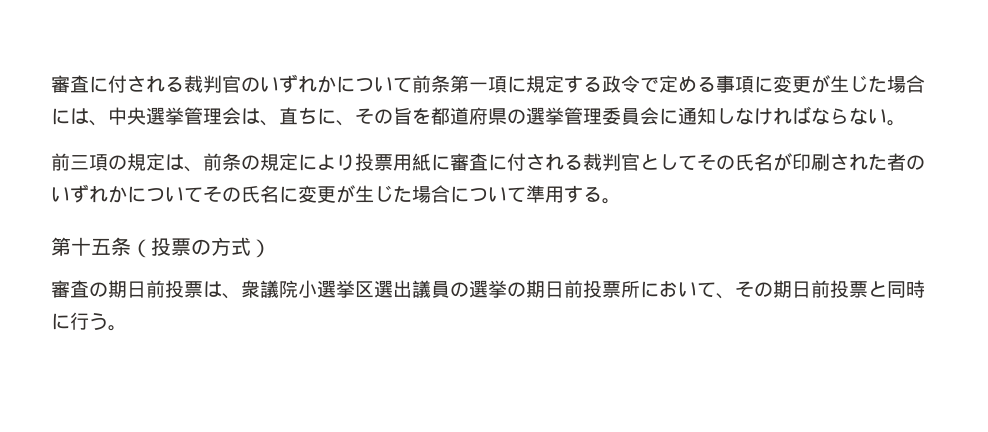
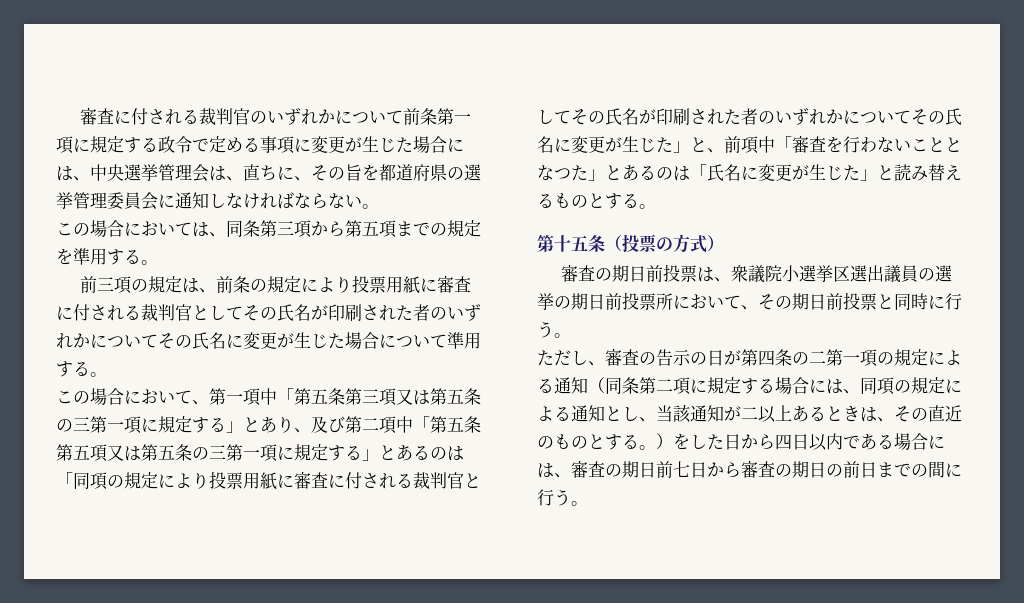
+ この場合においては、同条第三項から第五項までの規定を準用する。
+ この場合において、第一項中「第五条第三項又は第五条の三第一項に規定する」とあり、及び第二項中「第五条第五項又は第五条の三第一項に規定する」とあるのは「同項の規定により投票用紙に審査に付される裁判官としてその氏名が印刷された者のいずれかについてその氏名に変更が生じた」と、前項中「審査を行わないこととなつた」とあるのは「氏名に変更が生じた」と読み替えるものとする。
+ ただし、審査の告示の日が第四条の二第一項の規定による通知（同条第二項に規定する場合には、同項の規定による通知とし、当該通知が二以上あるときは、その直近のものとする。）をした日から四日以内である場合には、審査の期日前七日から審査の期日の前日までの間に行う。

